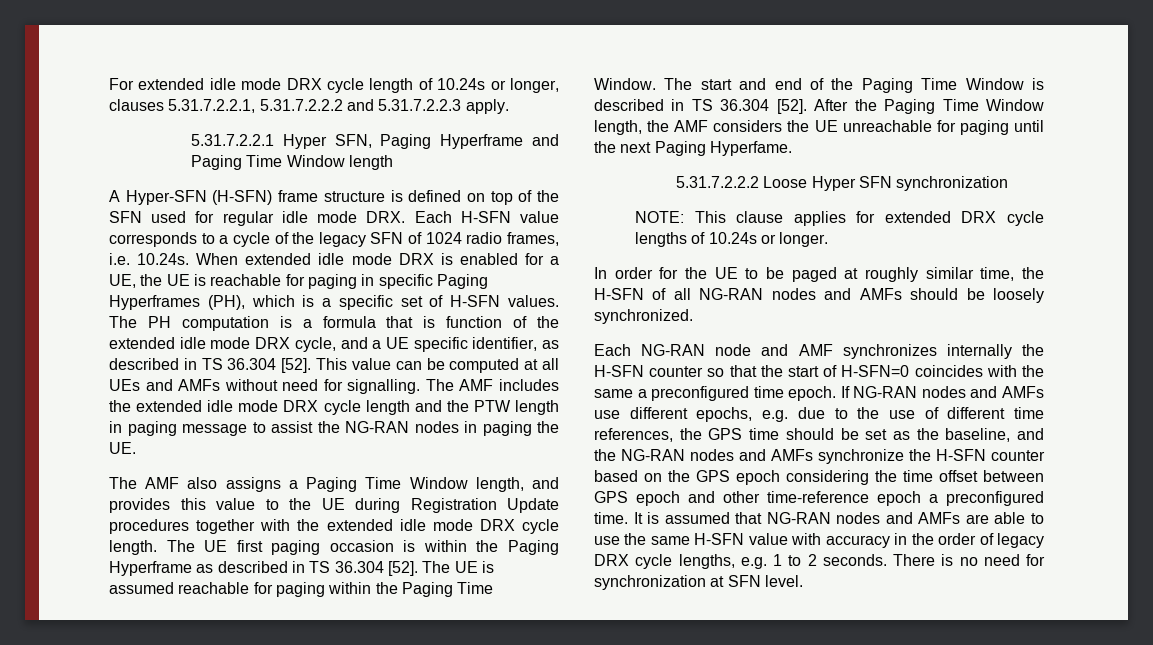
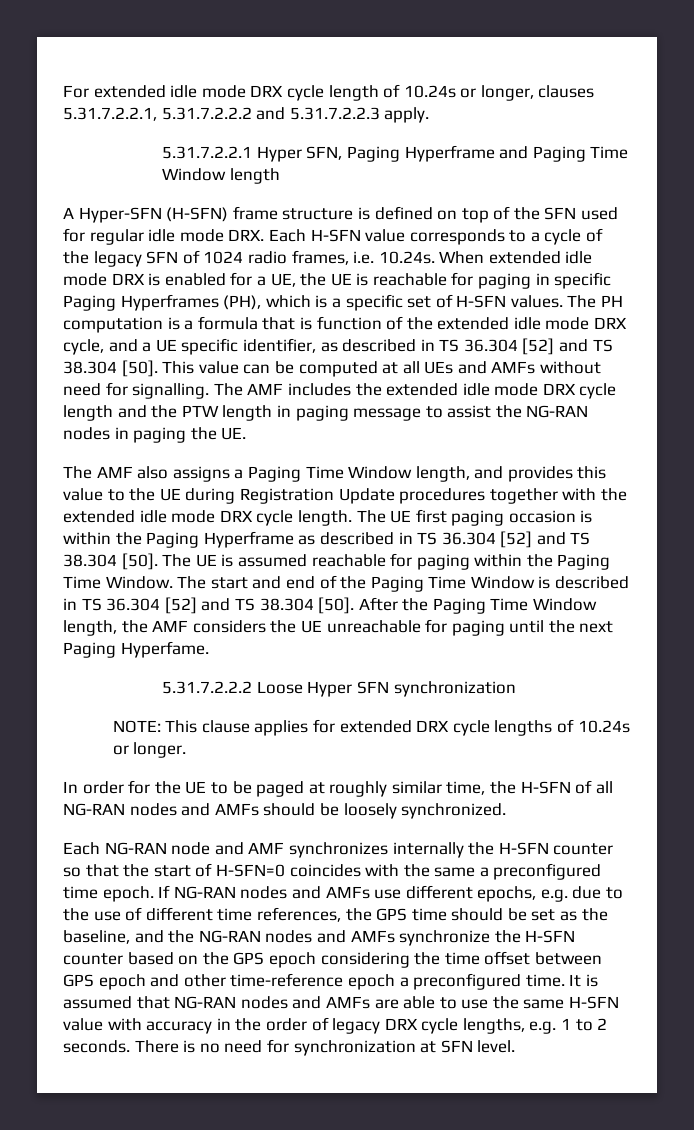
- The PH computation is a formula that is function of the extended idle mode DRX cycle, and a UE specific identifier, as described in TS 36.304 [52].
+ The PH computation is a formula that is function of the extended idle mode DRX cycle, and a UE specific identifier, as described in TS 36.304 [52] and TS 38.304 [50].
- The UE first paging occasion is within the Paging Hyperframe as described in TS 36.304 [52].
+ The UE first paging occasion is within the Paging Hyperframe as described in TS 36.304 [52] and TS 38.304 [50].
- The start and end of the Paging Time Window is described in TS 36.304 [52].
+ The start and end of the Paging Time Window is described in TS 36.304 [52] and TS 38.304 [50].

